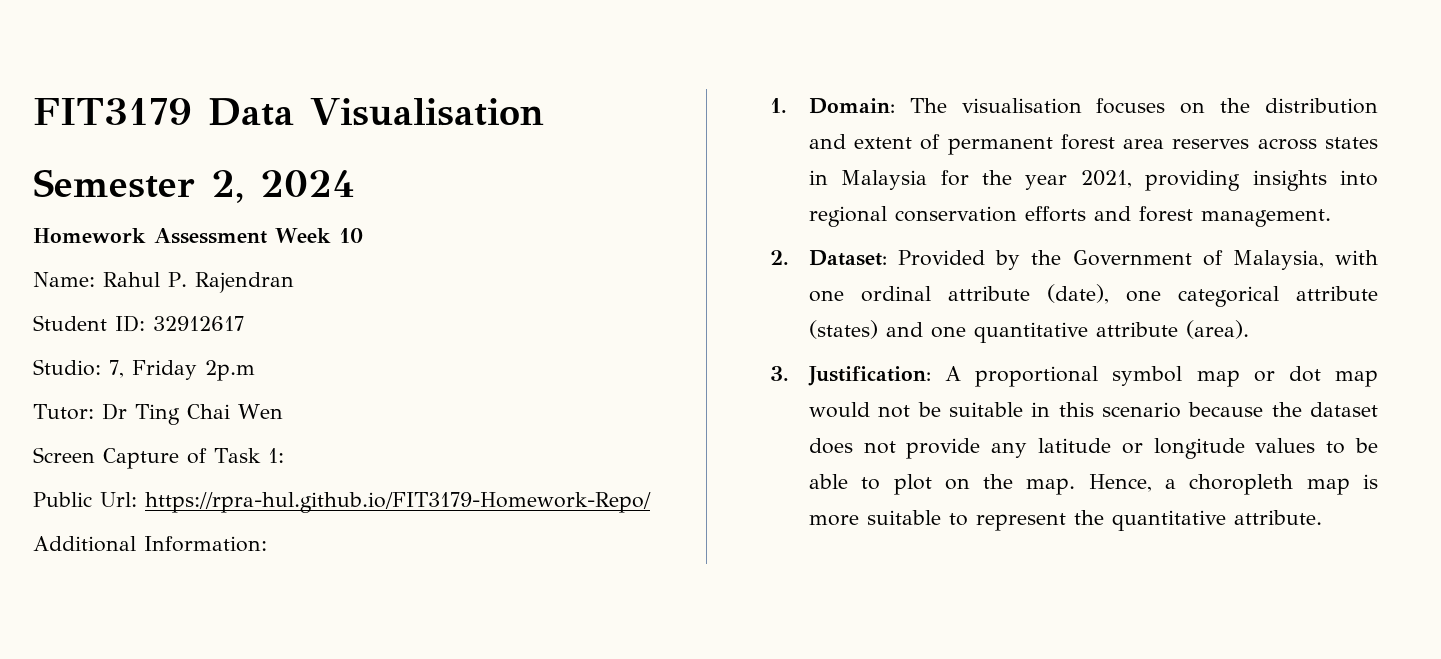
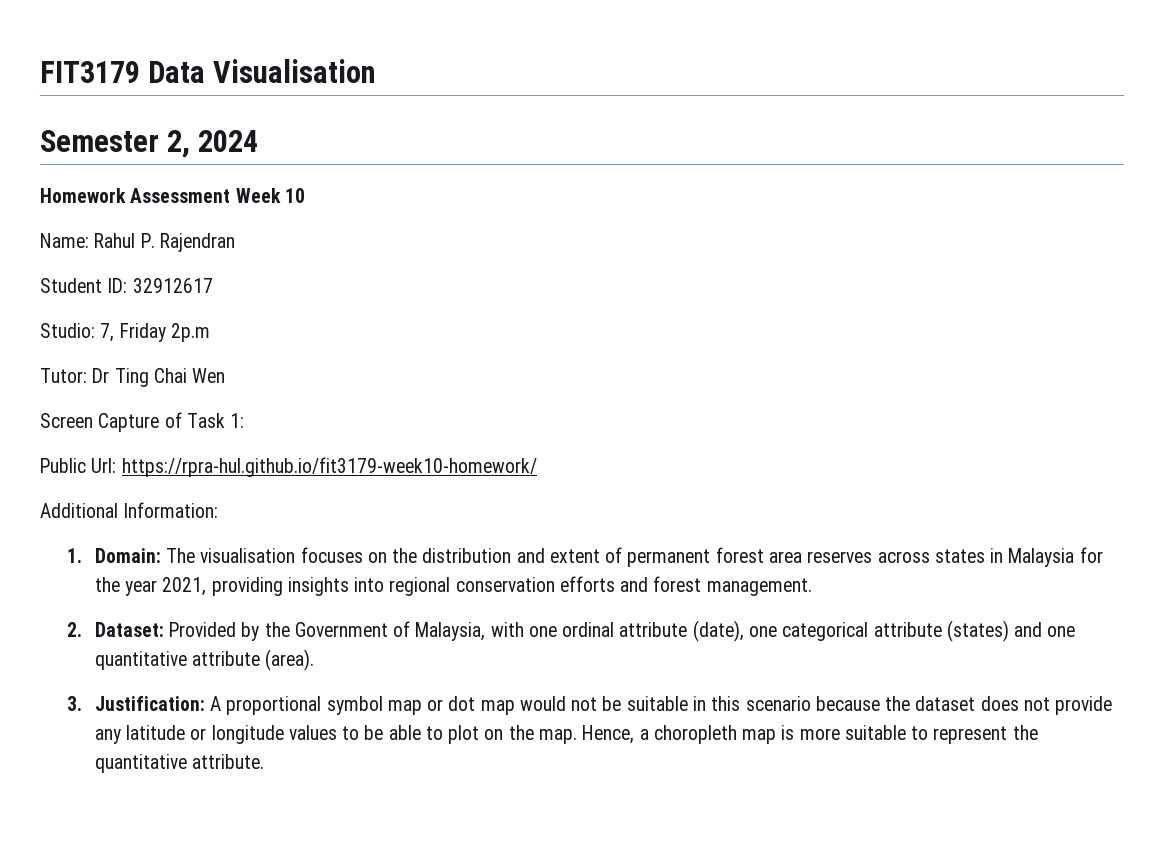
- Public Url: https://rpra-hul.github.io/FIT3179-Homework-Repo/
+ Public Url: https://rpra-hul.github.io/fit3179-week10-homework/

